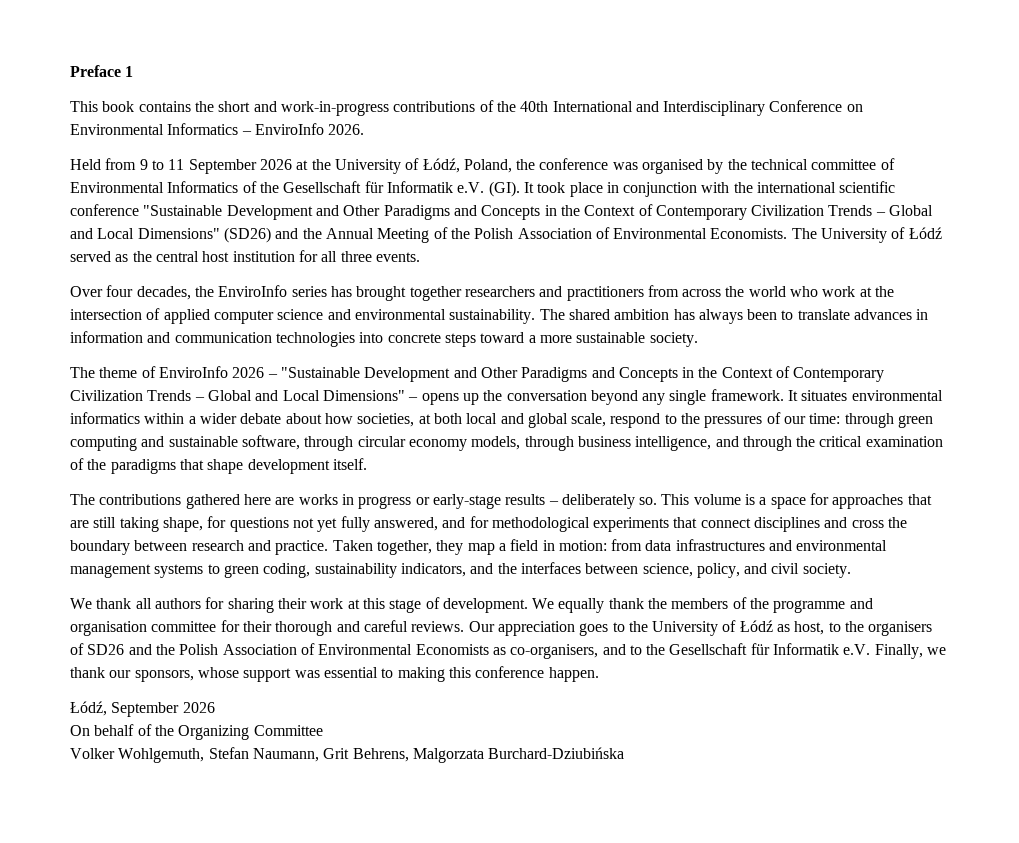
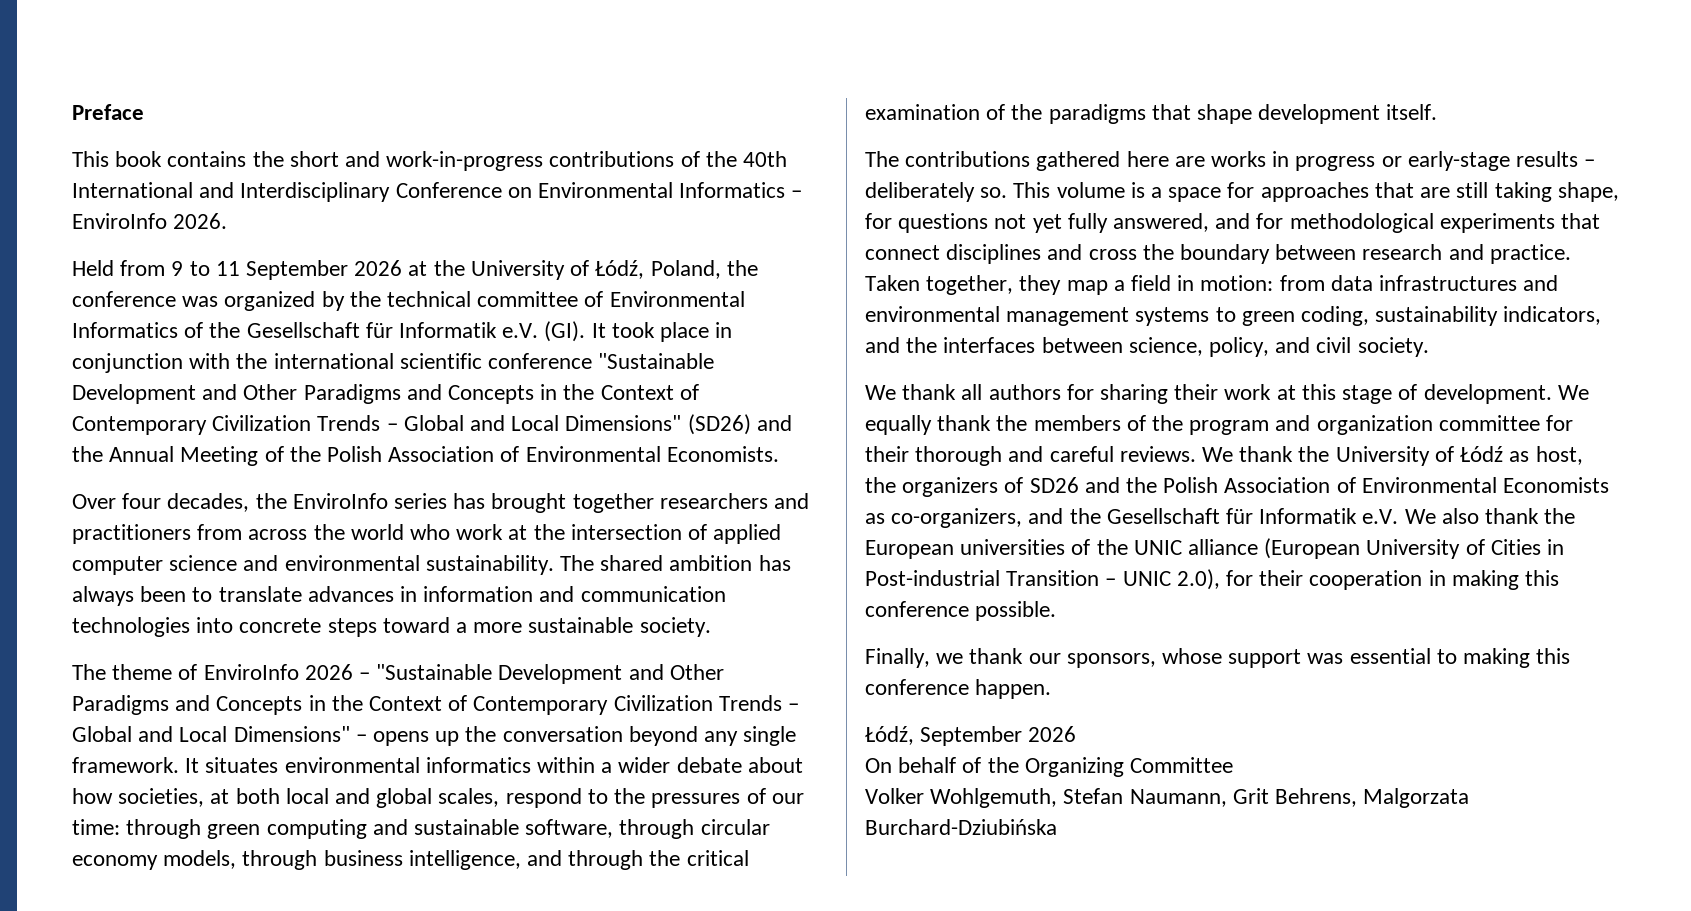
- Preface 1
+ Preface
- Held from 9 to 11 September 2026 at the University of Łódź, Poland, the conference was organised by the technical committee of Environmental Informatics of the Gesellschaft für Informatik e.V. (GI). It took place in conjunction with the international scientific conference "Sustainable Development and Other Paradigms and Concepts in the Context of Contemporary Civilization Trends – Global and Local Dimensions" (SD26) and the Annual Meeting of the Polish Association of Environmental Economists. The University of Łódź served as the central host institution for all three events.
+ Held from 9 to 11 September 2026 at the University of Łódź, Poland, the conference was organized by the technical committee of Environmental Informatics of the Gesellschaft für Informatik e.V. (GI). It took place in conjunction with the international scientific conference "Sustainable Development and Other Paradigms and Concepts in the Context of Contemporary Civilization Trends – Global and Local Dimensions" (SD26) and the Annual Meeting of the Polish Association of Environmental Economists.
- It situates environmental informatics within a wider debate about how societies, at both local and global scale, respond to the pressures of our time: through green computing and sustainable software, through circular economy models, through business intelligence, and through the critical examination of the paradigms that shape development itself.
+ It situates environmental informatics within a wider debate about how societies, at both local and global scales, respond to the pressures of our time: through green computing and sustainable software, through circular economy models, through business intelligence, and through the critical examination of the paradigms that shape development itself.
- We equally thank the members of the programme and organisation committee for their thorough and careful reviews.
+ We equally thank the members of the program and organization committee for their thorough and careful reviews.
- Our appreciation goes to the University of Łódź as host, to the organisers of SD26 and the Polish Association of Environmental Economists as co-organisers, and to the Gesellschaft für Informatik e.V. Finally, we thank our sponsors, whose support was essential to making this conference happen.
+ We thank the University of Łódź as host, the organizers of SD26 and the Polish Association of Environmental Economists as co-organizers, and the Gesellschaft für Informatik e.V. We also thank the European universities of the UNIC alliance (European University of Cities in Post-industrial Transition – UNIC 2.0), for their cooperation in making this conference possible.
+ Finally, we thank our sponsors, whose support was essential to making this conference happen.

